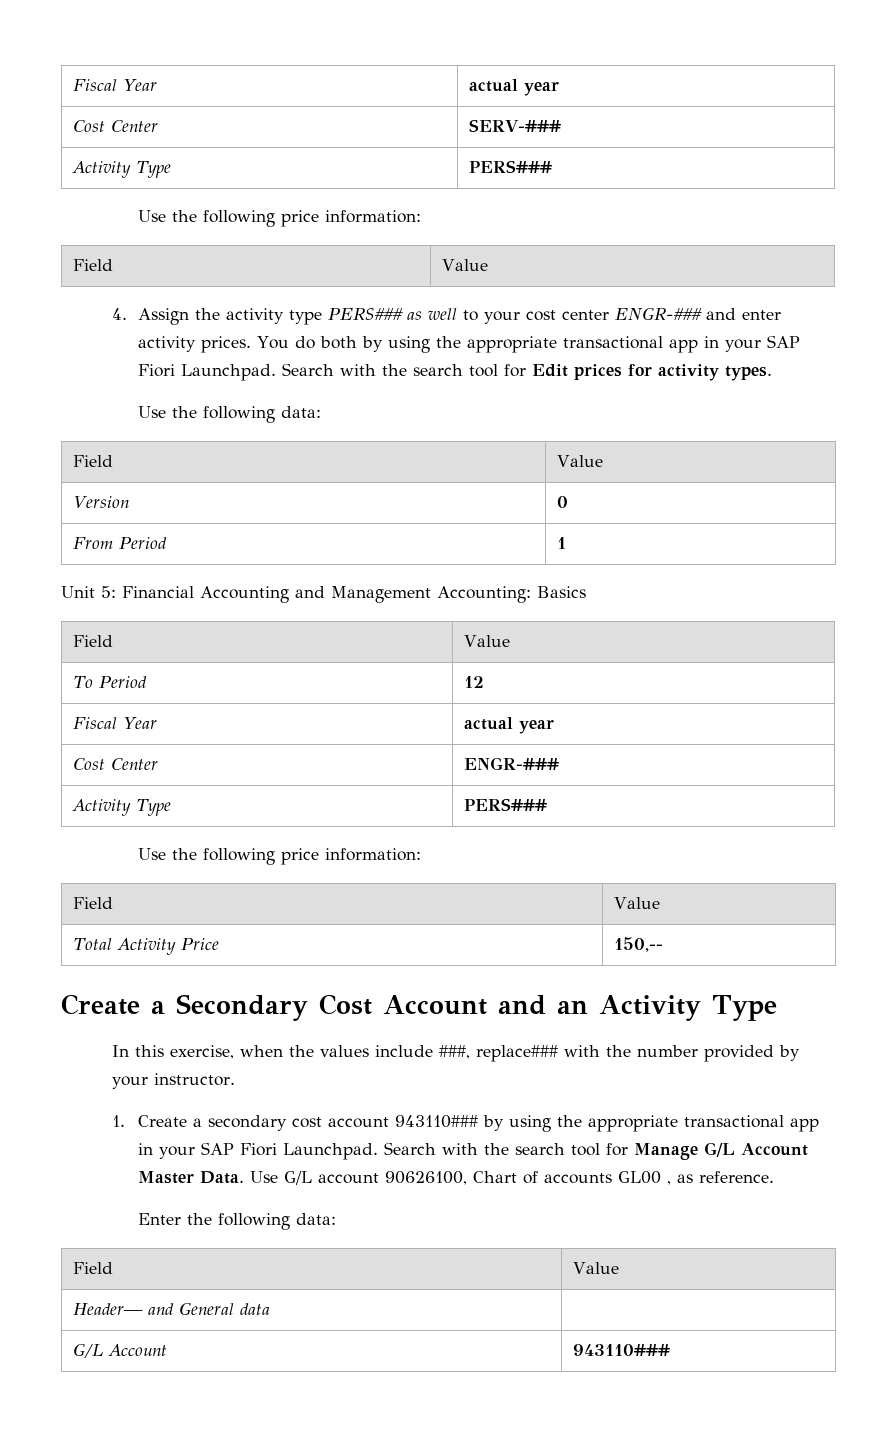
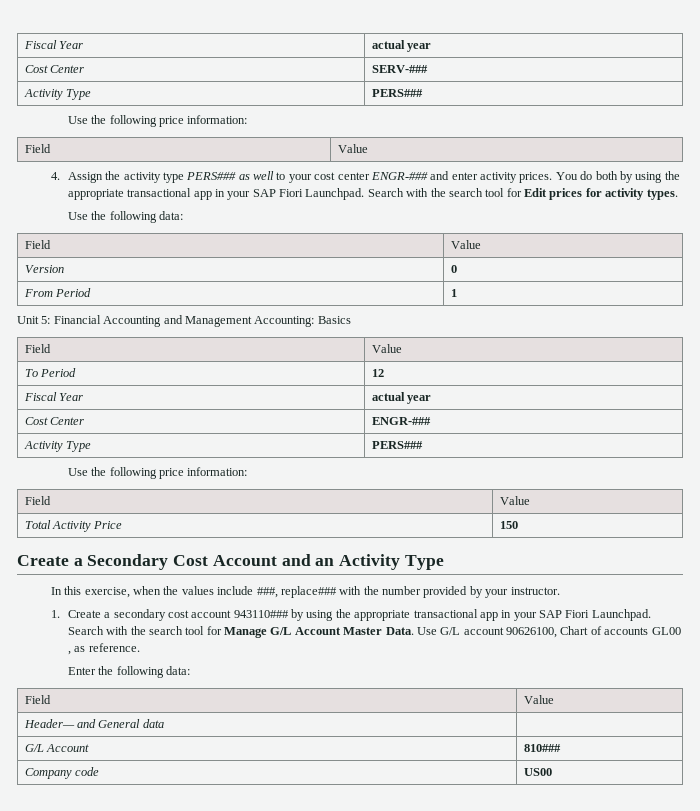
- Total Activity Price | 150,--
+ Total Activity Price | 150
- G/L Account | 943110###
+ G/L Account | 810###
+ Company code | US00

